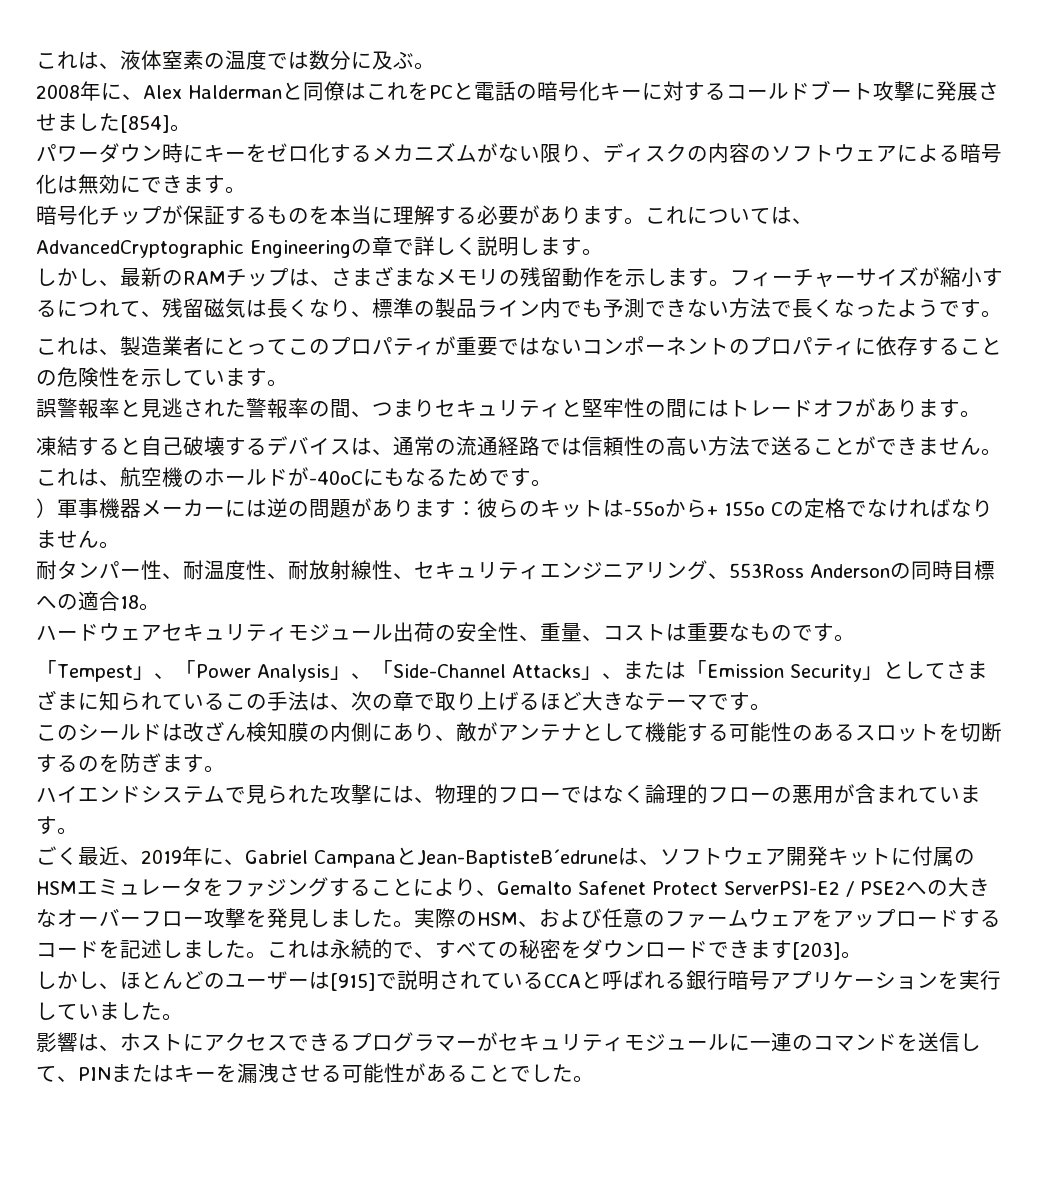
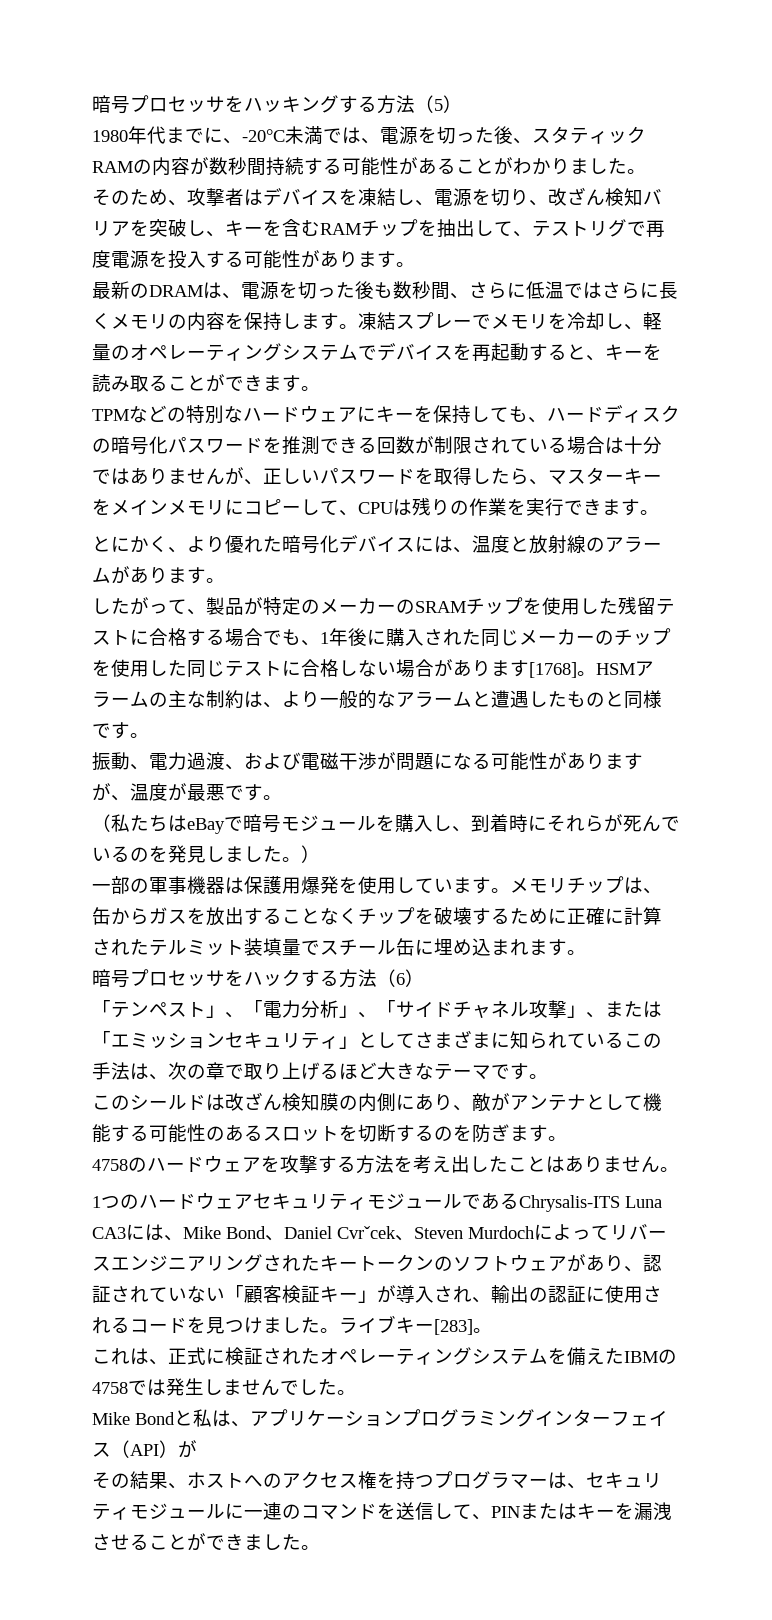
- これは、液体窒素の温度では数分に及ぶ。
- 2008年に、Alex Haldermanと同僚はこれをPCと電話の暗号化キーに対するコールドブート攻撃に発展させました[854]。
- パワーダウン時にキーをゼロ化するメカニズムがない限り、ディスクの内容のソフトウェアによる暗号化は無効にできます。
- 暗号化チップが保証するものを本当に理解する必要があります。これについては、AdvancedCryptographic Engineeringの章で詳しく説明します。
- しかし、最新のRAMチップは、さまざまなメモリの残留動作を示します。フィーチャーサイズが縮小するにつれて、残留磁気は長くなり、標準の製品ライン内でも予測できない方法で長くなったようです。
- これは、製造業者にとってこのプロパティが重要ではないコンポーネントのプロパティに依存することの危険性を示しています。
- 誤警報率と見逃された警報率の間、つまりセキュリティと堅牢性の間にはトレードオフがあります。
- 凍結すると自己破壊するデバイスは、通常の流通経路では信頼性の高い方法で送ることができません。これは、航空機のホールドが-40oCにもなるためです。
- ）軍事機器メーカーには逆の問題があります：彼らのキットは-55oから+ 155o Cの定格でなければなりません。
- 耐タンパー性、耐温度性、耐放射線性、セキュリティエンジニアリング、553Ross Andersonの同時目標への適合18。
- ハードウェアセキュリティモジュール出荷の安全性、重量、コストは重要なものです。
- 「Tempest」、「Power Analysis」、「Side-Channel Attacks」、または「Emission Security」としてさまざまに知られているこの手法は、次の章で取り上げるほど大きなテーマです。
+ 暗号プロセッサをハッキングする方法（5）
+ 1980年代までに、-20°C未満では、電源を切った後、スタティックRAMの内容が数秒間持続する可能性があることがわかりました。
+ そのため、攻撃者はデバイスを凍結し、電源を切り、改ざん検知バリアを突破し、キーを含むRAMチップを抽出して、テストリグで再度電源を投入する可能性があります。
+ 最新のDRAMは、電源を切った後も数秒間、さらに低温ではさらに長くメモリの内容を保持します。凍結スプレーでメモリを冷却し、軽量のオペレーティングシステムでデバイスを再起動すると、キーを読み取ることができます。
+ TPMなどの特別なハードウェアにキーを保持しても、ハードディスクの暗号化パスワードを推測できる回数が制限されている場合は十分ではありませんが、正しいパスワードを取得したら、マスターキーをメインメモリにコピーして、CPUは残りの作業を実行できます。
+ とにかく、より優れた暗号化デバイスには、温度と放射線のアラームがあります。
+ したがって、製品が特定のメーカーのSRAMチップを使用した残留テストに合格する場合でも、1年後に購入された同じメーカーのチップを使用した同じテストに合格しない場合があります[1768]。HSMアラームの主な制約は、より一般的なアラームと遭遇したものと同様です。
+ 振動、電力過渡、および電磁干渉が問題になる可能性がありますが、温度が最悪です。
+ （私たちはeBayで暗号モジュールを購入し、到着時にそれらが死んでいるのを発見しました。）
+ 一部の軍事機器は保護用爆発を使用しています。メモリチップは、缶からガスを放出することなくチップを破壊するために正確に計算されたテルミット装填量でスチール缶に埋め込まれます。
+ 暗号プロセッサをハックする方法（6）
+ 「テンペスト」、「電力分析」、「サイドチャネル攻撃」、または「エミッションセキュリティ」としてさまざまに知られているこの手法は、次の章で取り上げるほど大きなテーマです。
- ハイエンドシステムで見られた攻撃には、物理的フローではなく論理的フローの悪用が含まれています。
- ごく最近、2019年に、Gabriel CampanaとJean-BaptisteB´edruneは、ソフトウェア開発キットに付属のHSMエミュレータをファジングすることにより、Gemalto Safenet Protect ServerPSI-E2 / PSE2への大きなオーバーフロー攻撃を発見しました。実際のHSM、および任意のファームウェアをアップロードするコードを記述しました。これは永続的で、すべての秘密をダウンロードできます[203]。
- しかし、ほとんどのユーザーは[915]で説明されているCCAと呼ばれる銀行暗号アプリケーションを実行していました。
- 影響は、ホストにアクセスできるプログラマーがセキュリティモジュールに一連のコマンドを送信して、PINまたはキーを漏洩させる可能性があることでした。
+ 4758のハードウェアを攻撃する方法を考え出したことはありません。
+ 1つのハードウェアセキュリティモジュールであるChrysalis-ITS Luna CA3には、Mike Bond、Daniel Cvrˇcek、Steven Murdochによってリバースエンジニアリングされたキートークンのソフトウェアがあり、認証されていない「顧客検証キー」が導入され、輸出の認証に使用されるコードを見つけました。ライブキー[283]。
+ これは、正式に検証されたオペレーティングシステムを備えたIBMの4758では発生しませんでした。
+ Mike Bondと私は、アプリケーションプログラミングインターフェイス（API）が
+ その結果、ホストへのアクセス権を持つプログラマーは、セキュリティモジュールに一連のコマンドを送信して、PINまたはキーを漏洩させることができました。

